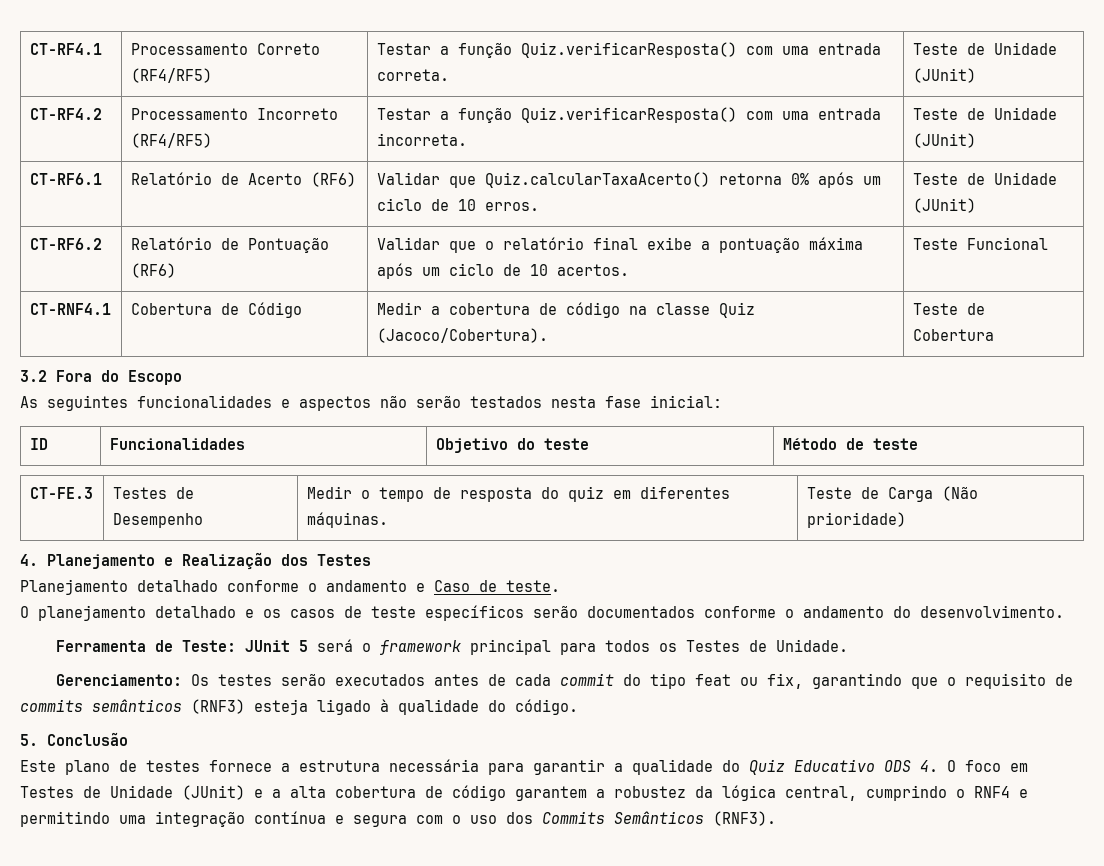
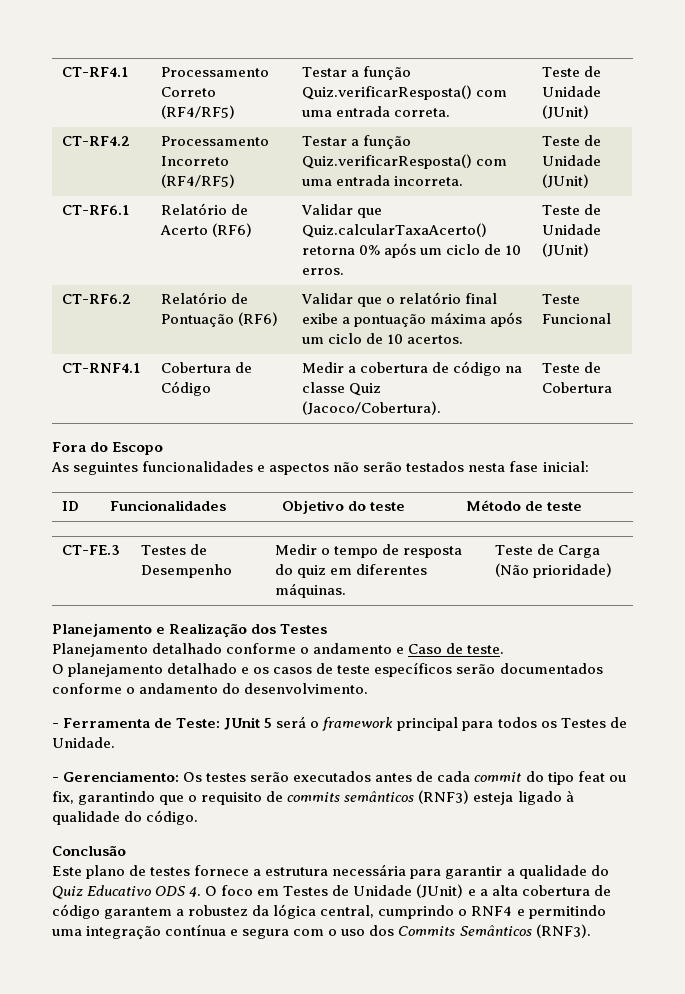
- 3.2 Fora do Escopo
+ Fora do Escopo
- 4. Planejamento e Realização dos Testes
+ Planejamento e Realização dos Testes
- Ferramenta de Teste: JUnit 5 será o framework principal para todos os Testes de Unidade.
+ - Ferramenta de Teste: JUnit 5 será o framework principal para todos os Testes de Unidade.
- Gerenciamento: Os testes serão executados antes de cada commit do tipo feat ou fix, garantindo que o requisito de commits semânticos (RNF3) esteja ligado à qualidade do código.
+ - Gerenciamento: Os testes serão executados antes de cada commit do tipo feat ou fix, garantindo que o requisito de commits semânticos (RNF3) esteja ligado à qualidade do código.
- 5. Conclusão
+ Conclusão

